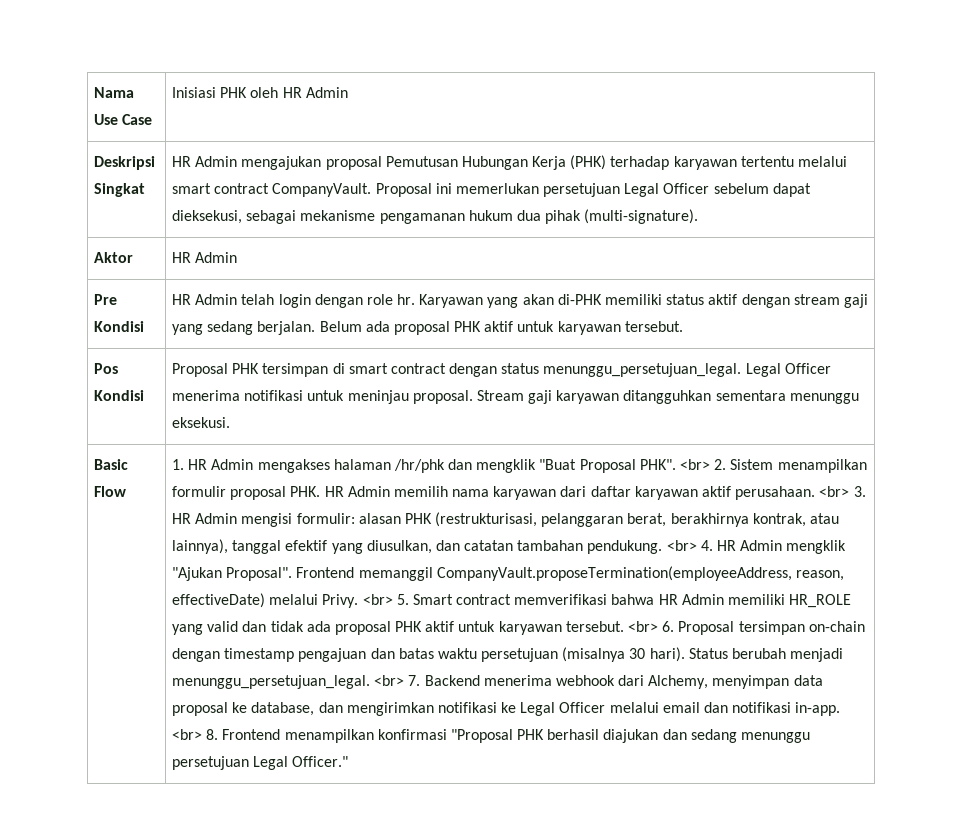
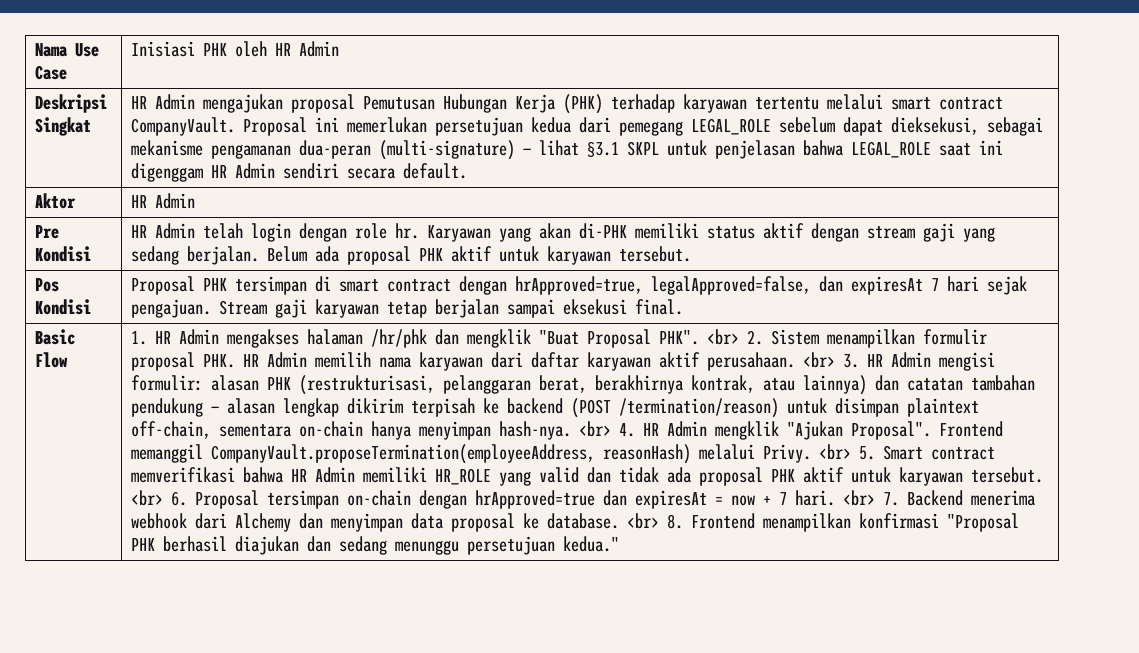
- Proposal ini memerlukan persetujuan Legal Officer sebelum dapat dieksekusi, sebagai mekanisme pengamanan hukum dua pihak (multi-signature).
+ Proposal ini memerlukan persetujuan kedua dari pemegang LEGAL_ROLE sebelum dapat dieksekusi, sebagai mekanisme pengamanan dua-peran (multi-signature) — lihat §3.1 SKPL untuk penjelasan bahwa LEGAL_ROLE saat ini digenggam HR Admin sendiri secara default.
- Pos Kondisi | Proposal PHK tersimpan di smart contract dengan status menunggu_persetujuan_legal. Legal Officer menerima notifikasi untuk meninjau proposal. Stream gaji karyawan ditangguhkan sementara menunggu eksekusi.
+ Pos Kondisi | Proposal PHK tersimpan di smart contract dengan hrApproved=true, legalApproved=false, dan expiresAt 7 hari sejak pengajuan. Stream gaji karyawan tetap berjalan sampai eksekusi final.
- <br> 3. HR Admin mengisi formulir: alasan PHK (restrukturisasi, pelanggaran berat, berakhirnya kontrak, atau lainnya), tanggal efektif yang diusulkan, dan catatan tambahan pendukung.
+ <br> 3. HR Admin mengisi formulir: alasan PHK (restrukturisasi, pelanggaran berat, berakhirnya kontrak, atau lainnya) dan catatan tambahan pendukung — alasan lengkap dikirim terpisah ke backend (POST /termination/reason) untuk disimpan plaintext off-chain, sementara on-chain hanya menyimpan hash-nya.
- Frontend memanggil CompanyVault.proposeTermination(employeeAddress, reason, effectiveDate) melalui Privy.
+ Frontend memanggil CompanyVault.proposeTermination(employeeAddress, reasonHash) melalui Privy.
- <br> 6. Proposal tersimpan on-chain dengan timestamp pengajuan dan batas waktu persetujuan (misalnya 30 hari). Status berubah menjadi menunggu_persetujuan_legal.
+ <br> 6. Proposal tersimpan on-chain dengan hrApproved=true dan expiresAt = now + 7 hari.
- <br> 7. Backend menerima webhook dari Alchemy, menyimpan data proposal ke database, dan mengirimkan notifikasi ke Legal Officer melalui email dan notifikasi in-app.
+ <br> 7. Backend menerima webhook dari Alchemy dan menyimpan data proposal ke database.
- <br> 8. Frontend menampilkan konfirmasi "Proposal PHK berhasil diajukan dan sedang menunggu persetujuan Legal Officer."
+ <br> 8. Frontend menampilkan konfirmasi "Proposal PHK berhasil diajukan dan sedang menunggu persetujuan kedua."

